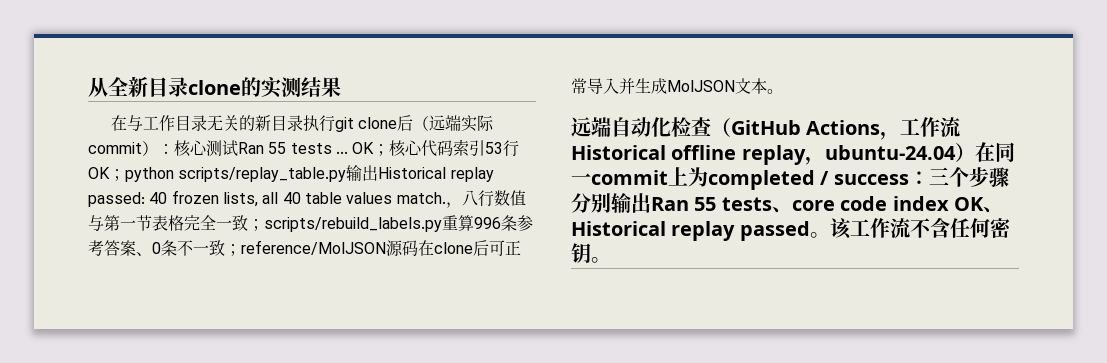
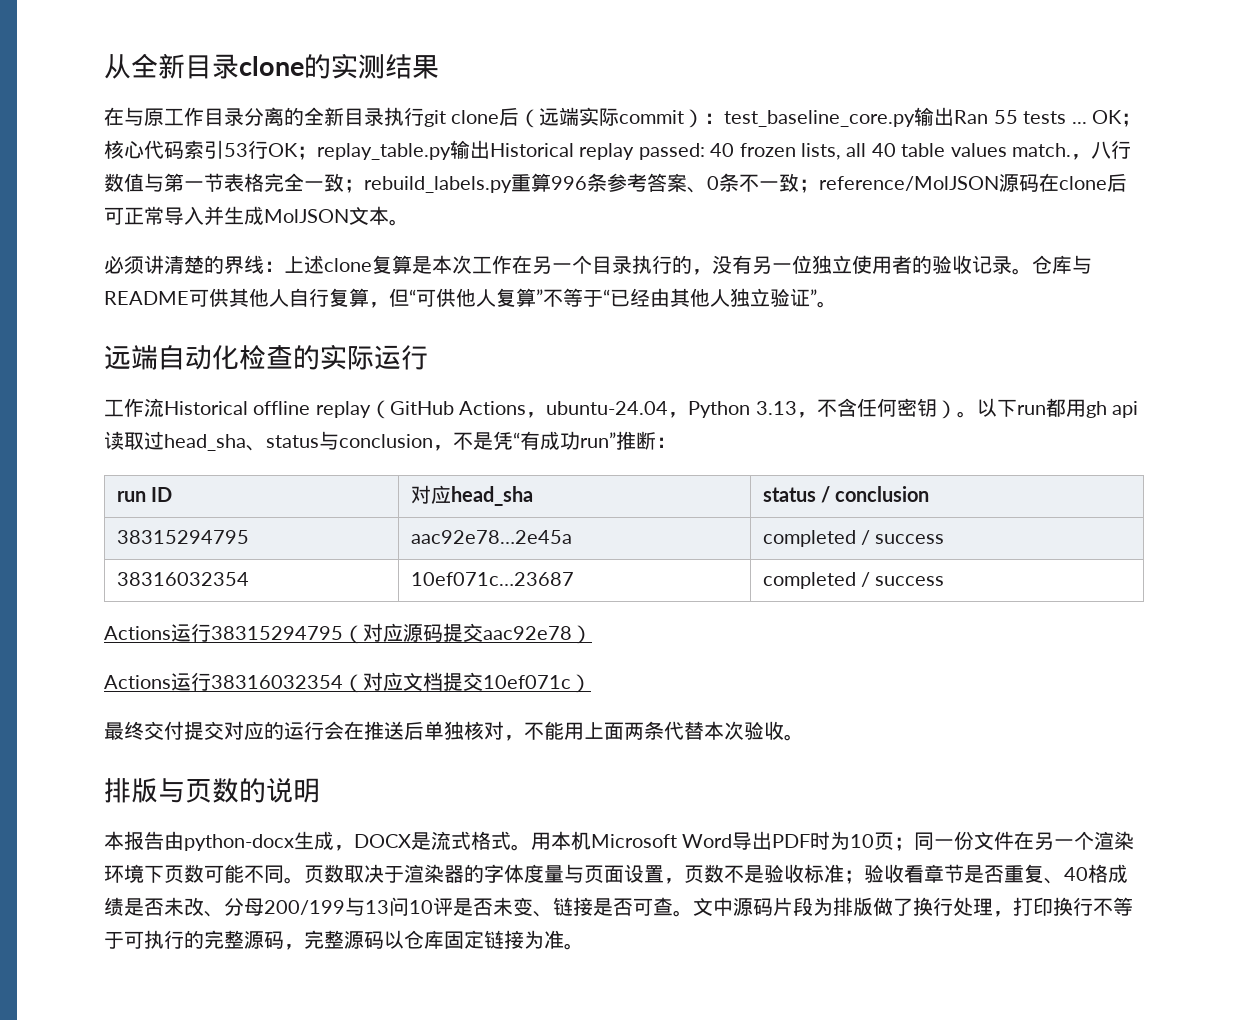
- 在与工作目录无关的新目录执行git clone后（远端实际commit）：核心测试Ran 55 tests ...
+ 在与原工作目录分离的全新目录执行git clone后（远端实际commit）：test_baseline_core.py输出Ran 55 tests ...
- OK；核心代码索引53行OK；python scripts/replay_table.py输出Historical replay passed: 40 frozen lists, all 40 table values match.
+ OK；核心代码索引53行OK；replay_table.py输出Historical replay passed: 40 frozen lists, all 40 table values match.
- ，八行数值与第一节表格完全一致；scripts/rebuild_labels.py重算996条参考答案、0条不一致；reference/MolJSON源码在clone后可正常导入并生成MolJSON文本。
+ ，八行数值与第一节表格完全一致；rebuild_labels.py重算996条参考答案、0条不一致；reference/MolJSON源码在clone后可正常导入并生成MolJSON文本。
+ 必须讲清楚的界线：上述clone复算是本次工作在另一个目录执行的，没有另一位独立使用者的验收记录。仓库与README可供其他人自行复算，但“可供他人复算”不等于“已经由其他人独立验证”。
- 远端自动化检查（GitHub Actions，工作流Historical offline replay，ubuntu-24.04）在同一commit上为completed / success：三个步骤分别输出Ran 55 tests、core code index OK、Historical replay passed。该工作流不含任何密钥。
+ 远端自动化检查的实际运行
+ 工作流Historical offline replay（GitHub Actions，ubuntu-24.04，Python 3.13，不含任何密钥）。以下run都用gh api读取过head_sha、status与conclusion，不是凭“有成功run”推断：
+ run ID | 对应head_sha | status / conclusion
+ 38315294795 | aac92e78…2e45a | completed / success
+ 38316032354 | 10ef071c…23687 | completed / success
+ Actions运行38315294795（对应源码提交aac92e78）
+ Actions运行38316032354（对应文档提交10ef071c）
+ 最终交付提交对应的运行会在推送后单独核对，不能用上面两条代替本次验收。
+ 排版与页数的说明
+ 本报告由python-docx生成，DOCX是流式格式。用本机Microsoft Word导出PDF时为10页；同一份文件在另一个渲染环境下页数可能不同。页数取决于渲染器的字体度量与页面设置，页数不是验收标准；验收看章节是否重复、40格成绩是否未改、分母200/199与13问10评是否未变、链接是否可查。文中源码片段为排版做了换行处理，打印换行不等于可执行的完整源码，完整源码以仓库固定链接为准。

